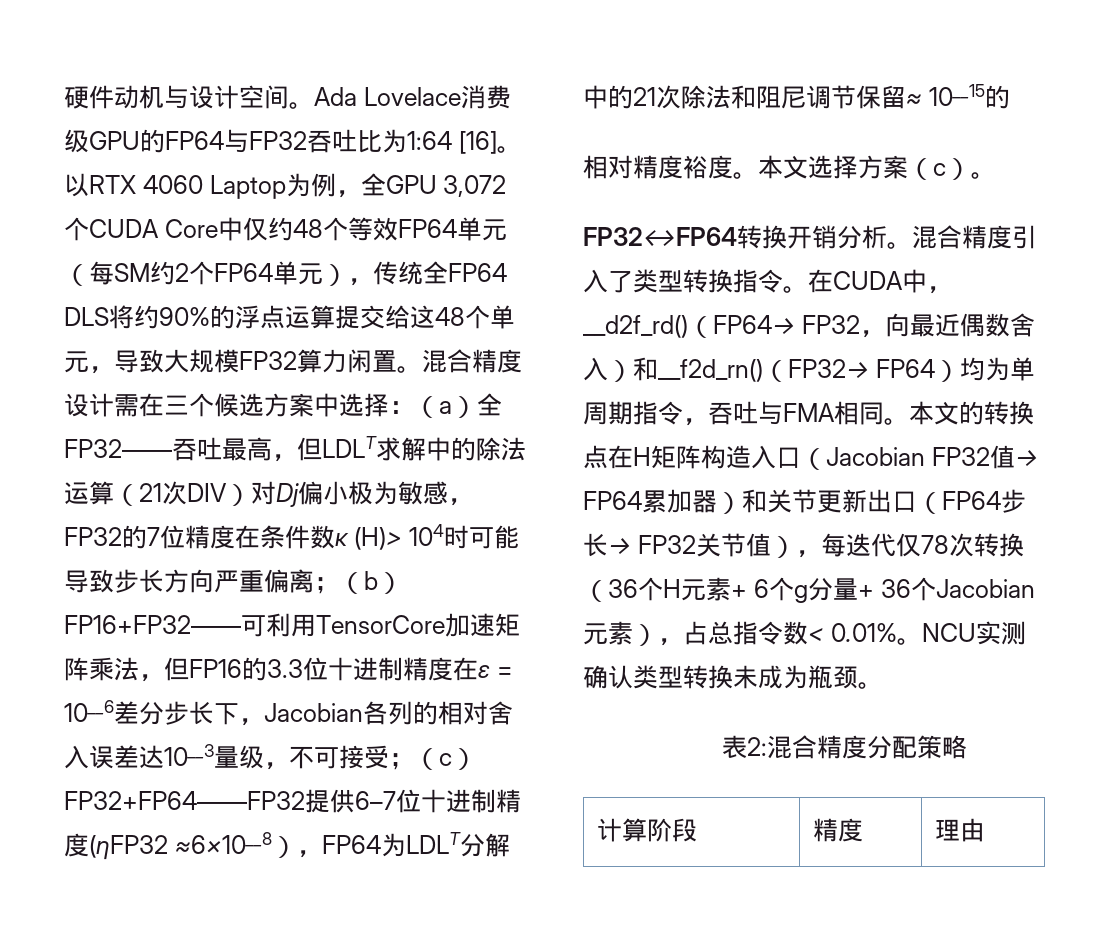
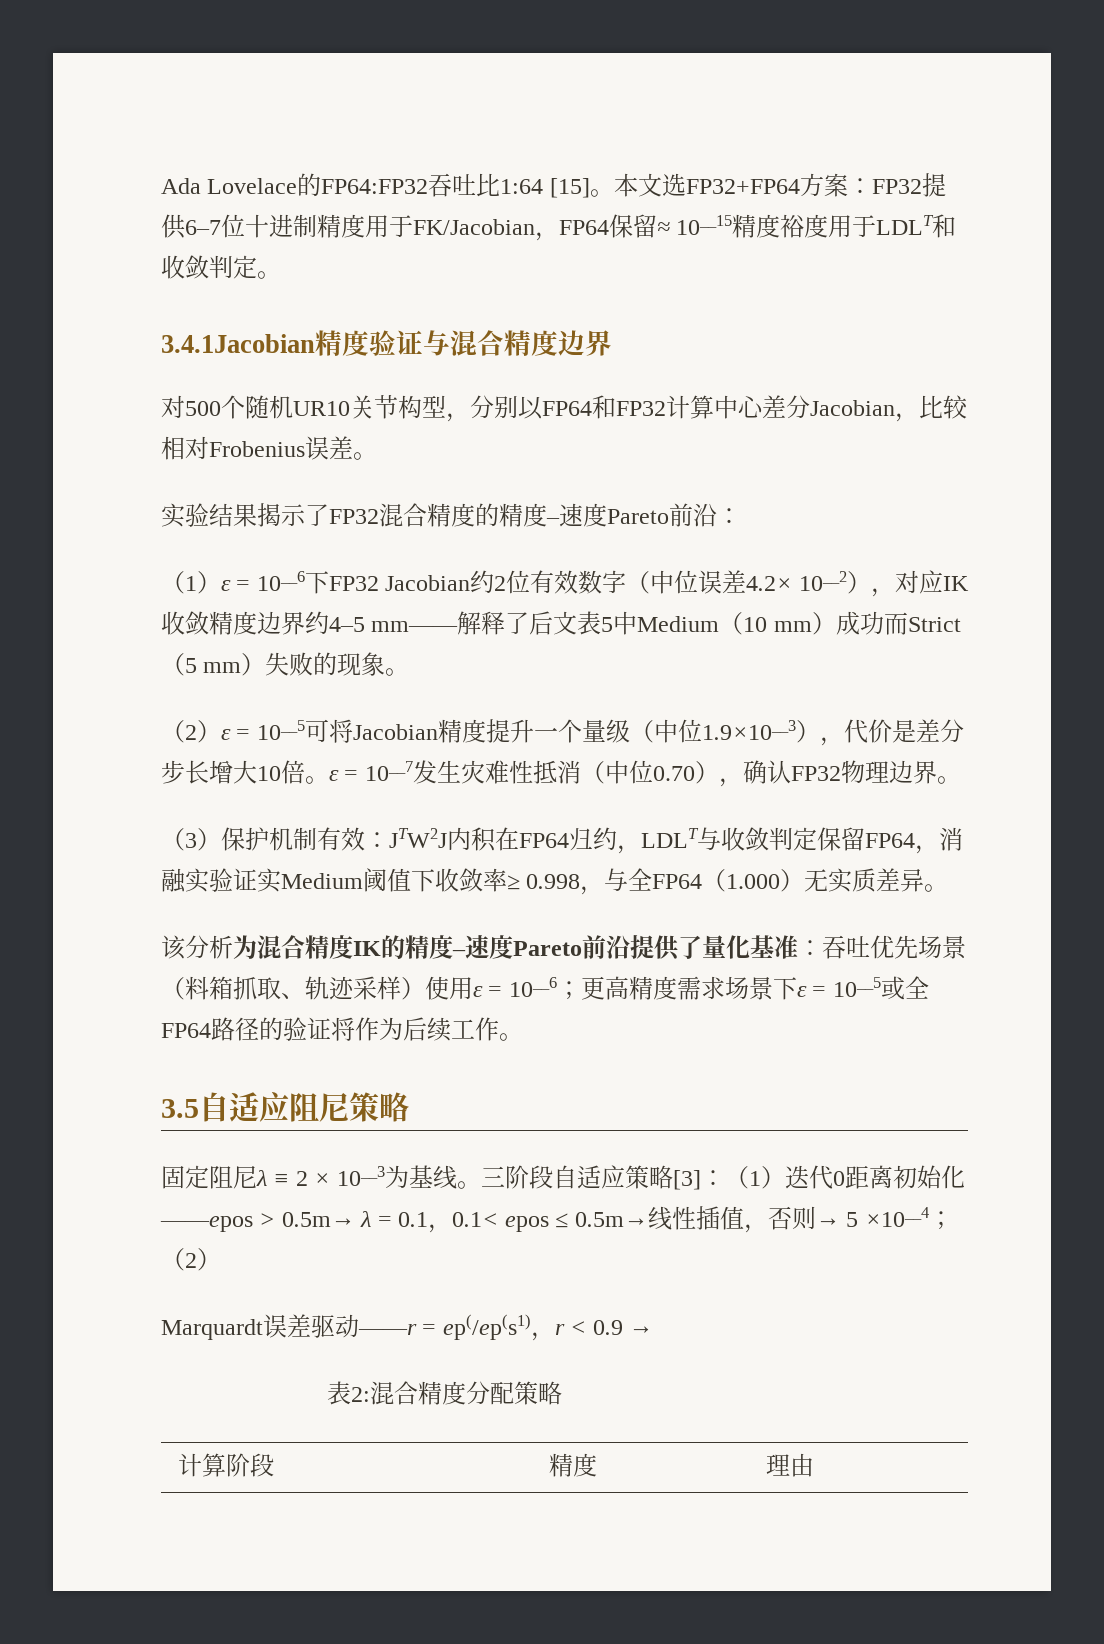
- 硬件动机与设计空间。Ada Lovelace消费级GPU的FP64与FP32吞吐比为1:64 [16]。以RTX 4060 Laptop为例，全GPU 3,072个CUDA Core中仅约48个等效FP64单元（每SM约2个FP64单元），传统全FP64 DLS将约90%的浮点运算提交给这48个单元，导致大规模FP32算力闲置。混合精度设计需在三个候选方案中选择：（a）全FP32——吞吐最高，但LDLT求解中的除法运算（21次DIV）对Dj偏小极为敏感，FP32的7位精度在条件数κ (H)> 104时可能导致步长方向严重偏离；（b）FP16+FP32——可利用TensorCore加速矩阵乘法，但FP16的3.3位十进制精度在ε = 10__6差分步长下，Jacobian各列的相对舍入误差达10__3量级，不可接受；（c）FP32+FP64——FP32提供6–7位十进制精度(ηFP32 ≈6×10__8），FP64为LDLT分解中的21次除法和阻尼调节保留≈ 10__15的
- 相对精度裕度。本文选择方案（c）。
- FP32↔FP64转换开销分析。混合精度引入了类型转换指令。在CUDA中，__d2f_rd()（FP64→ FP32，向最近偶数舍入）和__f2d_rn()（FP32→ FP64）均为单周期指令，吞吐与FMA相同。本文的转换点在H矩阵构造入口（Jacobian FP32值→ FP64累加器）和关节更新出口（FP64步长→ FP32关节值），每迭代仅78次转换（36个H元素+ 6个g分量+ 36个Jacobian元素），占总指令数< 0.01%。NCU实测确认类型转换未成为瓶颈。
+ Ada Lovelace的FP64:FP32吞吐比1:64 [15]。本文选FP32+FP64方案：FP32提供6–7位十进制精度用于FK/Jacobian，FP64保留≈ 10__15精度裕度用于LDLT和收敛判定。
+ 3.4.1Jacobian精度验证与混合精度边界
+ 对500个随机UR10关节构型，分别以FP64和FP32计算中心差分Jacobian，比较相对Frobenius误差。
+ 实验结果揭示了FP32混合精度的精度–速度Pareto前沿：
+ （1）ε = 10__6下FP32 Jacobian约2位有效数字（中位误差4.2× 10__2），对应IK收敛精度边界约4–5 mm——解释了后文表5中Medium（10 mm）成功而Strict（5 mm）失败的现象。
+ （2）ε = 10__5可将Jacobian精度提升一个量级（中位1.9×10__3），代价是差分步长增大10倍。ε = 10__7发生灾难性抵消（中位0.70），确认FP32物理边界。
+ （3）保护机制有效：JTW2J内积在FP64归约，LDLT与收敛判定保留FP64，消融实验证实Medium阈值下收敛率≥ 0.998，与全FP64（1.000）无实质差异。
+ 该分析为混合精度IK的精度–速度Pareto前沿提供了量化基准：吞吐优先场景（料箱抓取、轨迹采样）使用ε = 10__6；更高精度需求场景下ε = 10__5或全FP64路径的验证将作为后续工作。
+ 3.5自适应阻尼策略
+ 固定阻尼λ ≡ 2 × 10__3为基线。三阶段自适应策略[3]：（1）迭代0距离初始化——epos > 0.5m→ λ = 0.1，0.1< epos ≤ 0.5m→线性插值，否则→ 5 ×10__4；（2）
+ Marquardt误差驱动——r = ep(/ep(s1)，r < 0.9 →

